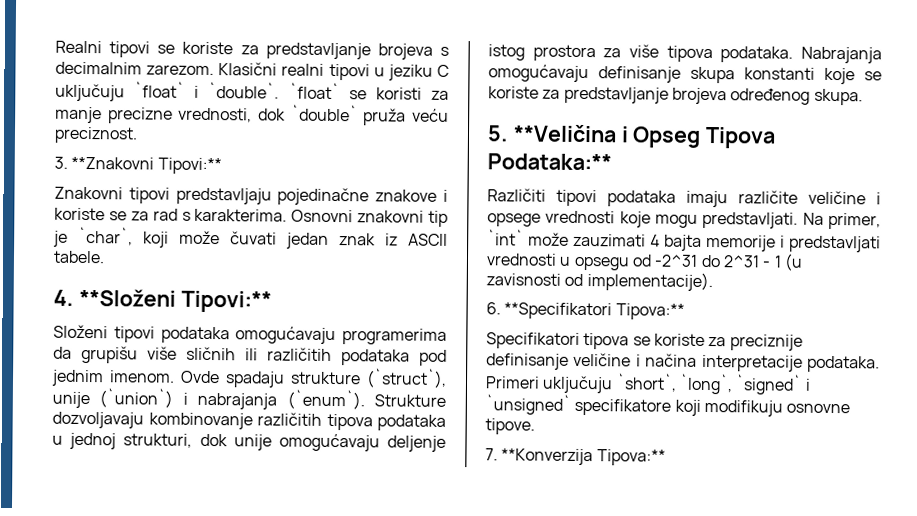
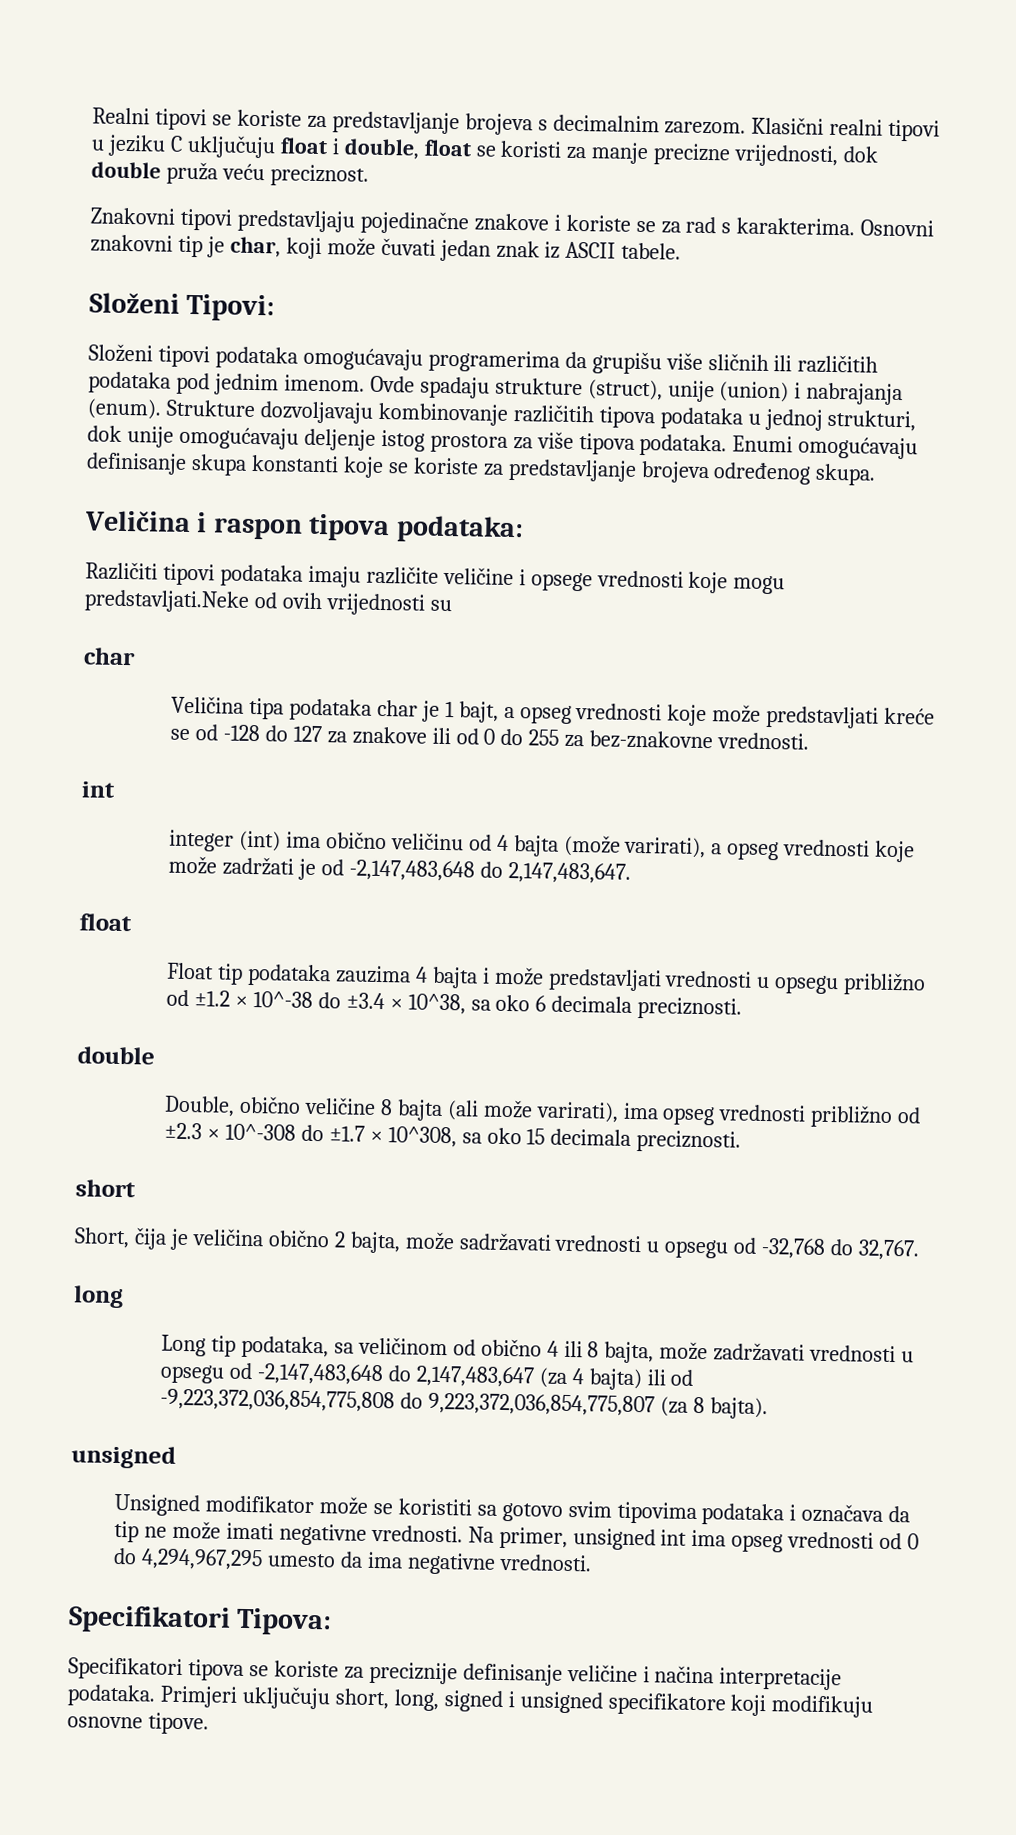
- Klasični realni tipovi u jeziku C uključuju `float` i `double`. `float` se koristi za manje precizne vrednosti, dok `double` pruža veću preciznost.
+ Klasični realni tipovi u jeziku C uključuju float i double, float se koristi za manje precizne vrijednosti, dok double pruža veću preciznost.
- 3. **Znakovni Tipovi:**
- Osnovni znakovni tip je `char`, koji može čuvati jedan znak iz ASCII tabele.
+ Osnovni znakovni tip je char, koji može čuvati jedan znak iz ASCII tabele.
- 4. **Složeni Tipovi:**
+ Složeni Tipovi:
- Ovde spadaju strukture (`struct`), unije (`union`) i nabrajanja (`enum`).
+ Ovde spadaju strukture (struct), unije (union) i nabrajanja (enum).
- Nabrajanja omogućavaju definisanje skupa konstanti koje se koriste za predstavljanje brojeva određenog skupa.
+ Enumi omogućavaju definisanje skupa konstanti koje se koriste za predstavljanje brojeva određenog skupa.
- 5. **Veličina i Opseg Tipova Podataka:**
+ Veličina i raspon tipova podataka:
- Različiti tipovi podataka imaju različite veličine i opsege vrednosti koje mogu predstavljati. Na primer, `int` može zauzimati 4 bajta memorije i predstavljati vrednosti u opsegu od -2^31 do 2^31 - 1 (u zavisnosti od implementacije).
- 6. **Specifikatori Tipova:**
+ Različiti tipovi podataka imaju različite veličine i opsege vrednosti koje mogu predstavljati.Neke od ovih vrijednosti su
+ char
+ Veličina tipa podataka char je 1 bajt, a opseg vrednosti koje može predstavljati kreće se od -128 do 127 za znakove ili od 0 do 255 za bez-znakovne vrednosti.
+ int
+ integer (int) ima obično veličinu od 4 bajta (može varirati), a opseg vrednosti koje može zadržati je od -2,147,483,648 do 2,147,483,647.
+ float
+ Float tip podataka zauzima 4 bajta i može predstavljati vrednosti u opsegu približno od ±1.2 × 10^-38 do ±3.4 × 10^38, sa oko 6 decimala preciznosti.
+ double
+ Double, obično veličine 8 bajta (ali može varirati), ima opseg vrednosti približno od ±2.3 × 10^-308 do ±1.7 × 10^308, sa oko 15 decimala preciznosti.
+ short
+ Short, čija je veličina obično 2 bajta, može sadržavati vrednosti u opsegu od -32,768 do 32,767.
+ long
+ Long tip podataka, sa veličinom od obično 4 ili 8 bajta, može zadržavati vrednosti u opsegu od -2,147,483,648 do 2,147,483,647 (za 4 bajta) ili od -9,223,372,036,854,775,808 do 9,223,372,036,854,775,807 (za 8 bajta).
+ unsigned
+ Unsigned modifikator može se koristiti sa gotovo svim tipovima podataka i označava da tip ne može imati negativne vrednosti. Na primer, unsigned int ima opseg vrednosti od 0 do 4,294,967,295 umesto da ima negativne vrednosti.
+ Specifikatori Tipova:
- Primeri uključuju `short`, `long`, `signed` i `unsigned` specifikatore koji modifikuju osnovne tipove.
+ Primjeri uključuju short, long, signed i unsigned specifikatore koji modifikuju osnovne tipove.
- 7. **Konverzija Tipova:**

